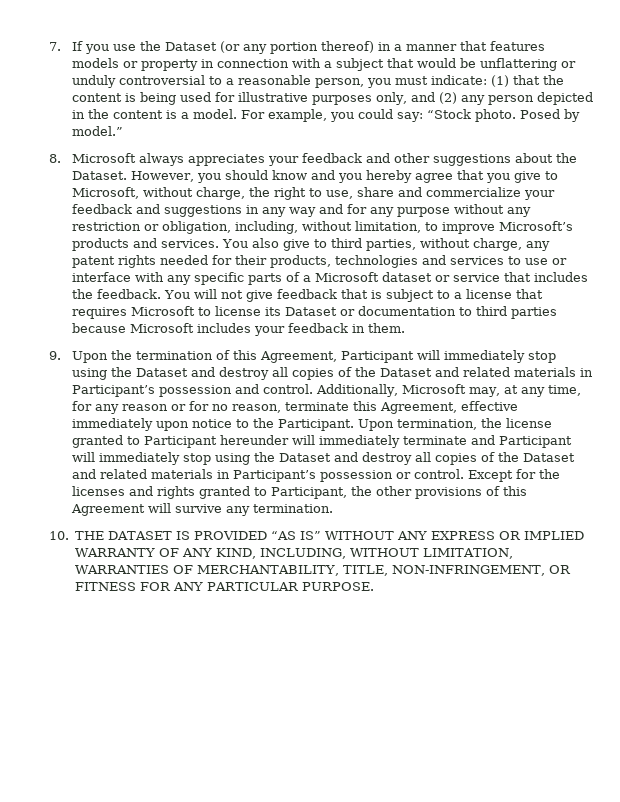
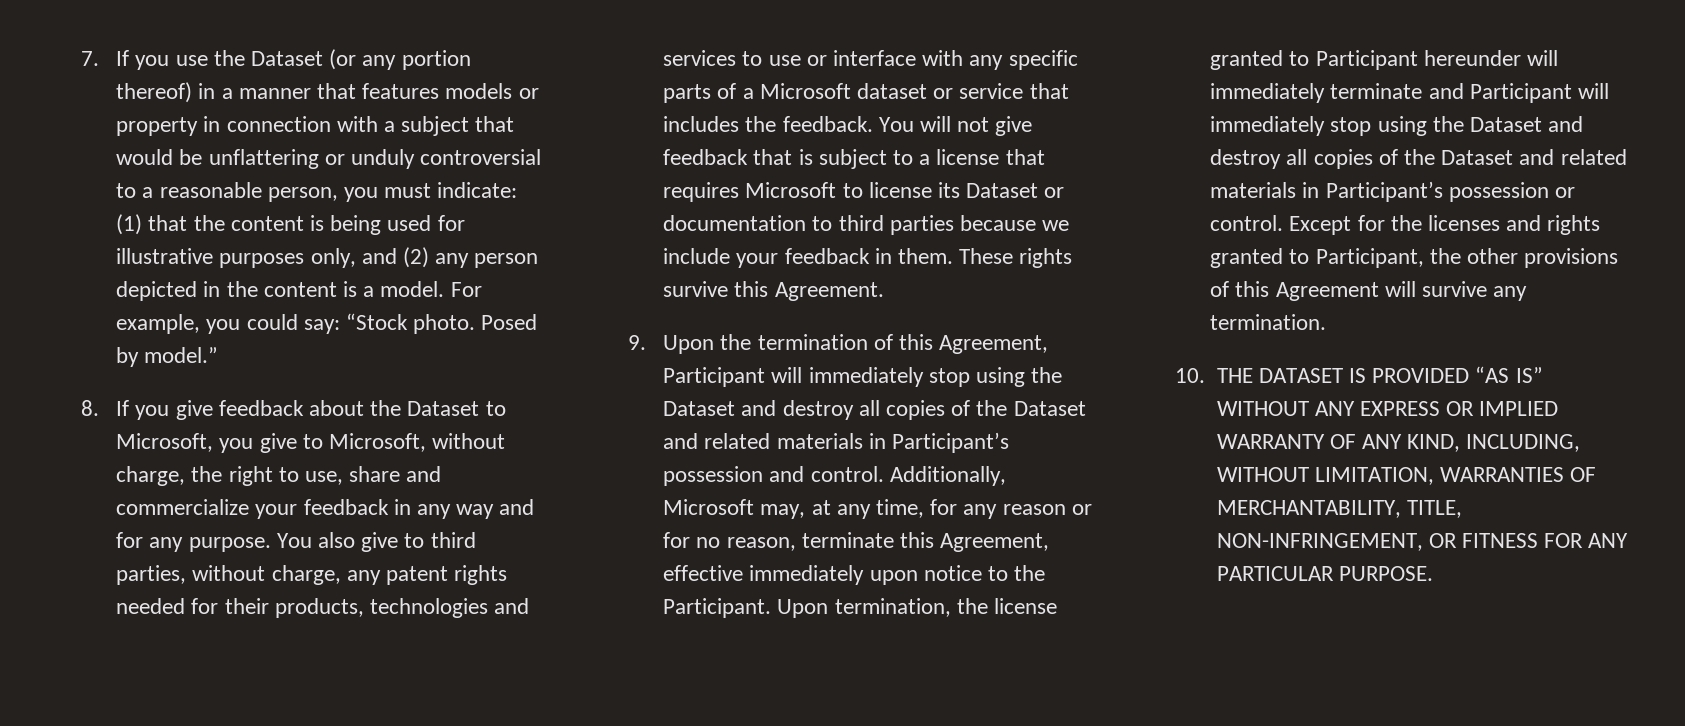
- 8. Microsoft always appreciates your feedback and other suggestions about the Dataset. However, you should know and you hereby agree that you give to Microsoft, without charge, the right to use, share and commercialize your feedback and suggestions in any way and for any purpose without any restriction or obligation, including, without limitation, to improve Microsoft’s products and services.
+ 8. If you give feedback about the Dataset to Microsoft, you give to Microsoft, without charge, the right to use, share and commercialize your feedback in any way and for any purpose.
- You will not give feedback that is subject to a license that requires Microsoft to license its Dataset or documentation to third parties because Microsoft includes your feedback in them.
+ You will not give feedback that is subject to a license that requires Microsoft to license its Dataset or documentation to third parties because we include your feedback in them. These rights survive this Agreement.

